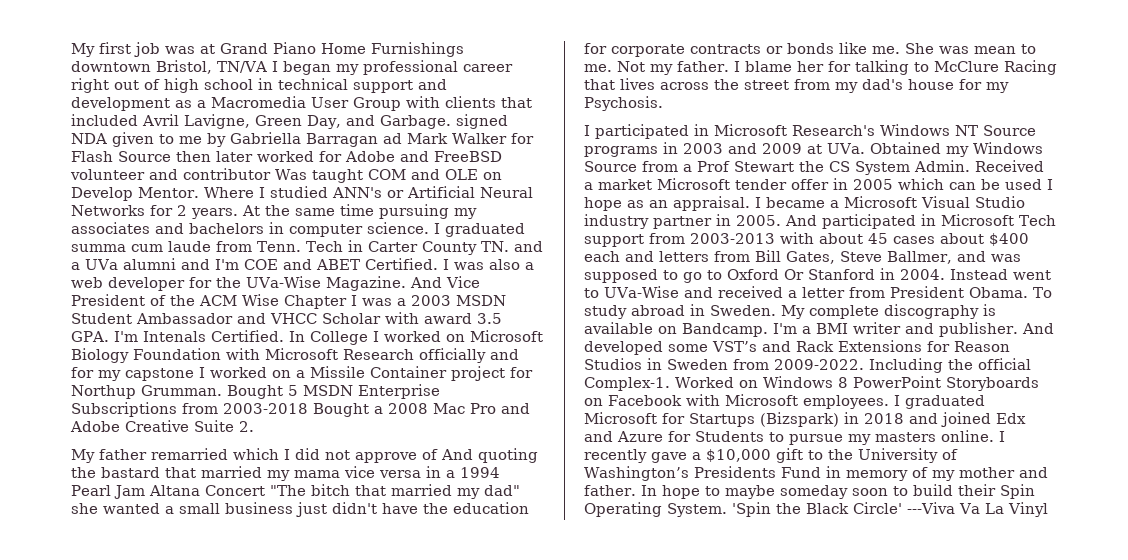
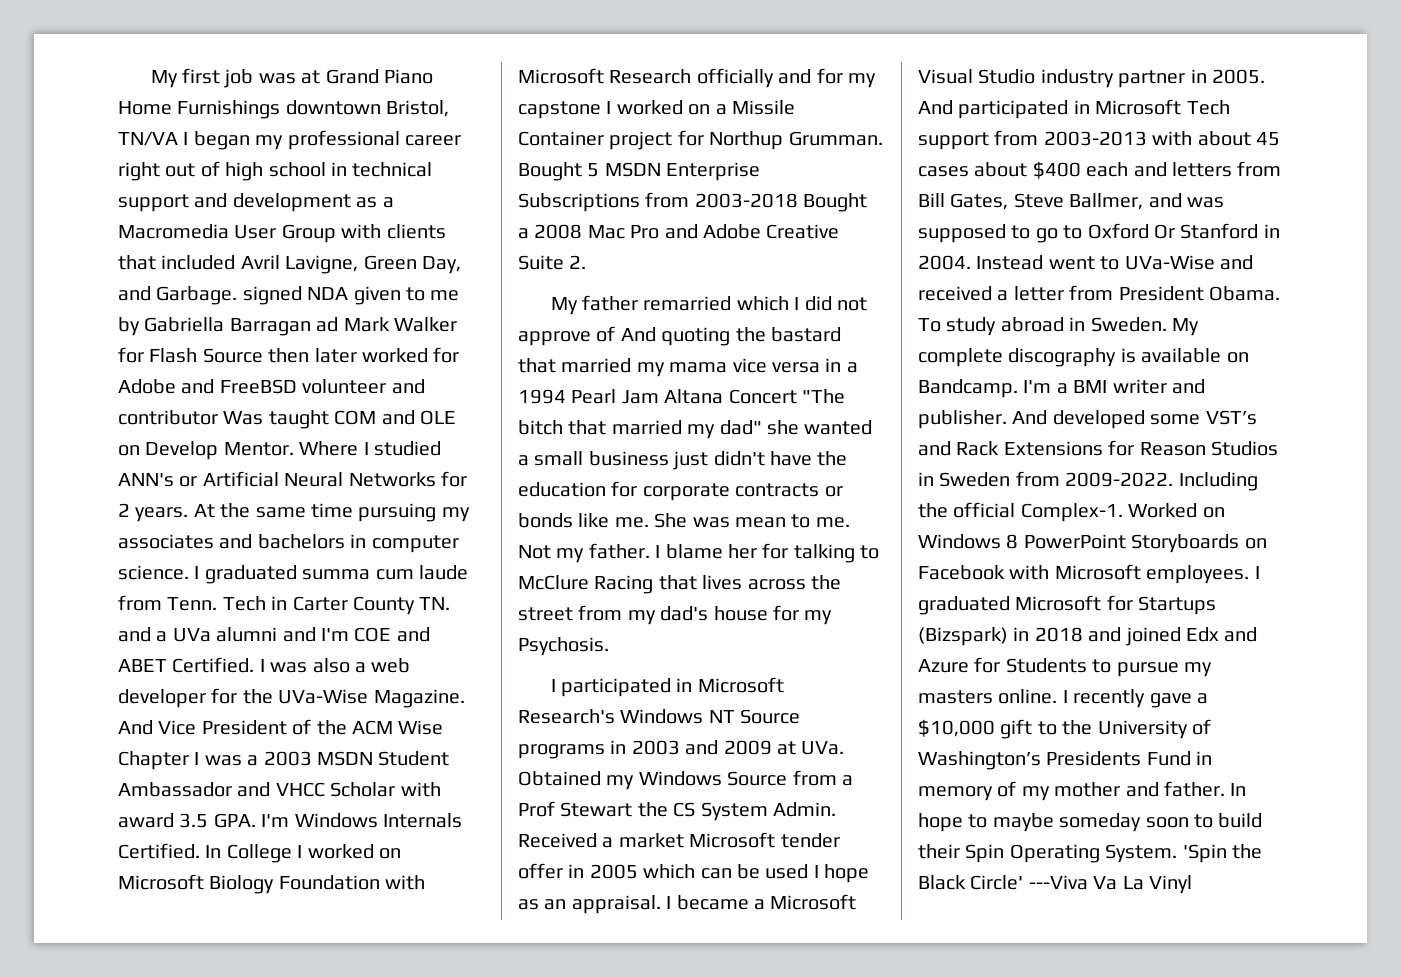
- And Vice President of the ACM Wise Chapter I was a 2003 MSDN Student Ambassador and VHCC Scholar with award 3.5 GPA. I'm Intenals Certified.
+ And Vice President of the ACM Wise Chapter I was a 2003 MSDN Student Ambassador and VHCC Scholar with award 3.5 GPA. I'm Windows Internals Certified.

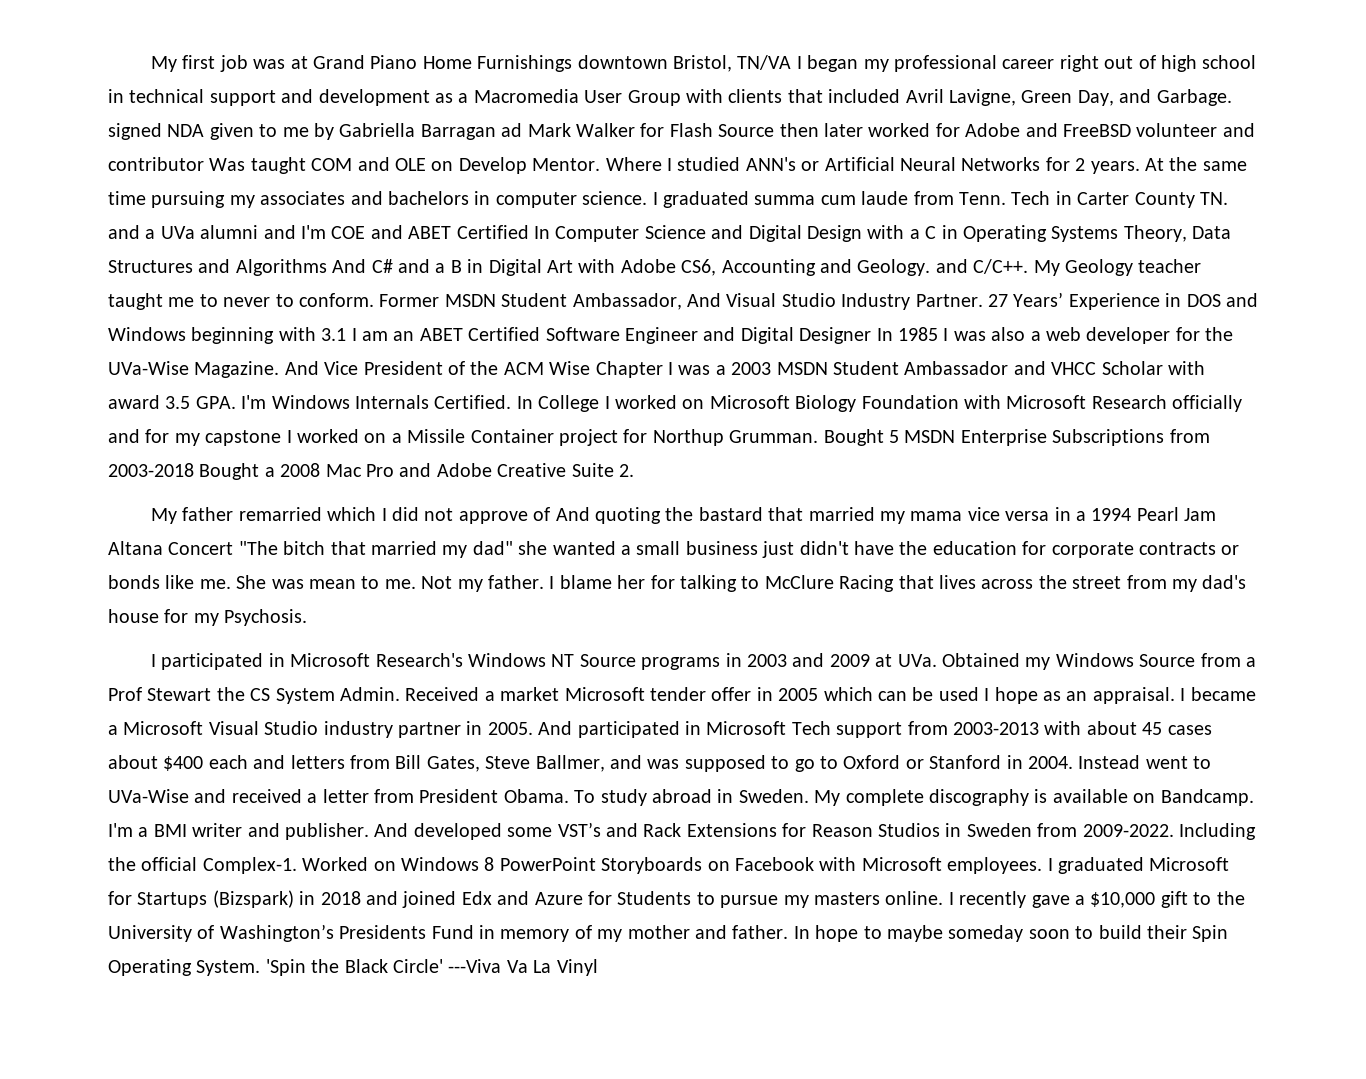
- Tech in Carter County TN. and a UVa alumni and I'm COE and ABET Certified. I was also a web developer for the UVa-Wise Magazine.
+ Tech in Carter County TN. and a UVa alumni and I'm COE and ABET Certified In Computer Science and Digital Design with a C in Operating Systems Theory, Data Structures and Algorithms And C# and a B in Digital Art with Adobe CS6, Accounting and Geology. and C/C++. My Geology teacher taught me to never to conform. Former MSDN Student Ambassador, And Visual Studio Industry Partner. 27 Years’ Experience in DOS and Windows beginning with 3.1 I am an ABET Certified Software Engineer and Digital Designer In 1985 I was also a web developer for the UVa-Wise Magazine.
- And participated in Microsoft Tech support from 2003-2013 with about 45 cases about $400 each and letters from Bill Gates, Steve Ballmer, and was supposed to go to Oxford Or Stanford in 2004.
+ And participated in Microsoft Tech support from 2003-2013 with about 45 cases about $400 each and letters from Bill Gates, Steve Ballmer, and was supposed to go to Oxford or Stanford in 2004.

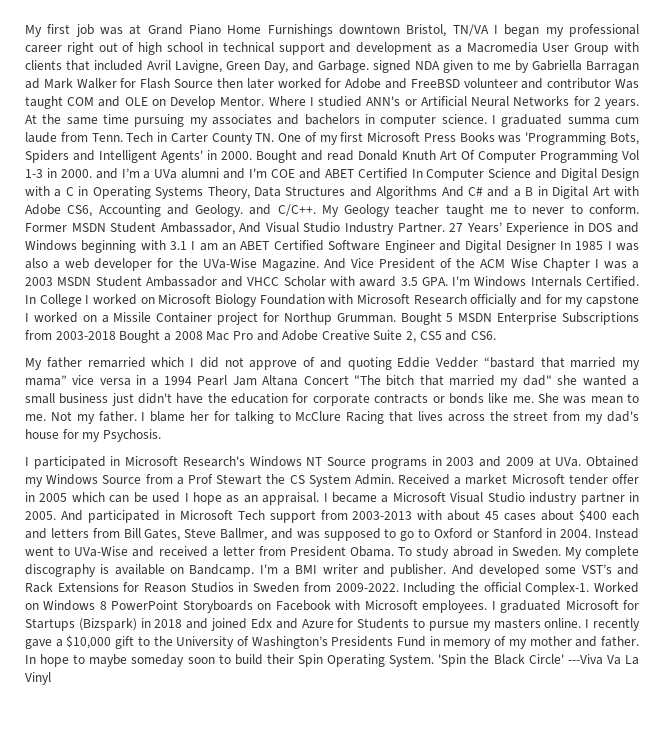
- Tech in Carter County TN. and a UVa alumni and I'm COE and ABET Certified In Computer Science and Digital Design with a C in Operating Systems Theory, Data Structures and Algorithms And C# and a B in Digital Art with Adobe CS6, Accounting and Geology. and C/C++.
+ Tech in Carter County TN. One of my first Microsoft Press Books was 'Programming Bots, Spiders and Intelligent Agents' in 2000. Bought and read Donald Knuth Art Of Computer Programming Vol 1-3 in 2000. and I’m a UVa alumni and I'm COE and ABET Certified In Computer Science and Digital Design with a C in Operating Systems Theory, Data Structures and Algorithms And C# and a B in Digital Art with Adobe CS6, Accounting and Geology. and C/C++.
- Bought 5 MSDN Enterprise Subscriptions from 2003-2018 Bought a 2008 Mac Pro and Adobe Creative Suite 2.
+ Bought 5 MSDN Enterprise Subscriptions from 2003-2018 Bought a 2008 Mac Pro and Adobe Creative Suite 2, CS5 and CS6.
- My father remarried which I did not approve of And quoting the bastard that married my mama vice versa in a 1994 Pearl Jam Altana Concert "The bitch that married my dad" she wanted a small business just didn't have the education for corporate contracts or bonds like me.
+ My father remarried which I did not approve of and quoting Eddie Vedder “bastard that married my mama” vice versa in a 1994 Pearl Jam Altana Concert "The bitch that married my dad" she wanted a small business just didn't have the education for corporate contracts or bonds like me.

